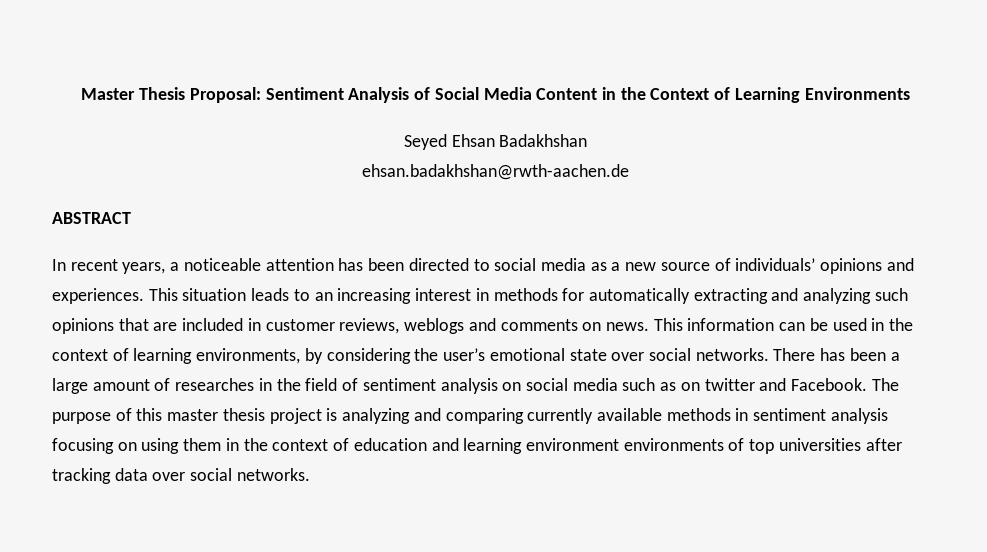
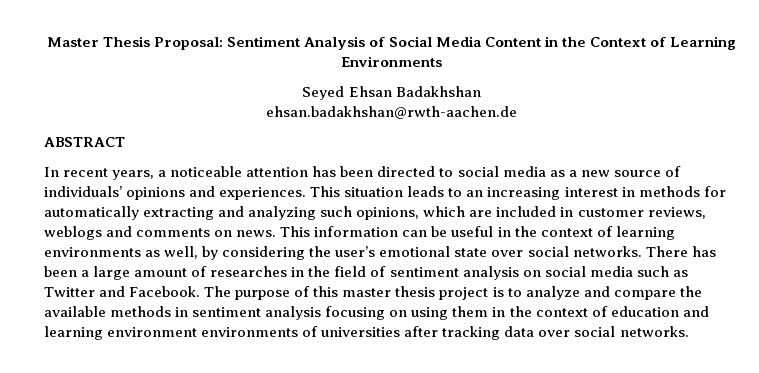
- This situation leads to an increasing interest in methods for automatically extracting and analyzing such opinions that are included in customer reviews, weblogs and comments on news.
+ This situation leads to an increasing interest in methods for automatically extracting and analyzing such opinions, which are included in customer reviews, weblogs and comments on news.
- This information can be used in the context of learning environments, by considering the user’s emotional state over social networks.
+ This information can be useful in the context of learning environments as well, by considering the user’s emotional state over social networks.
- There has been a large amount of researches in the field of sentiment analysis on social media such as on twitter and Facebook.
+ There has been a large amount of researches in the field of sentiment analysis on social media such as Twitter and Facebook.
- The purpose of this master thesis project is analyzing and comparing currently available methods in sentiment analysis focusing on using them in the context of education and learning environment environments of top universities after tracking data over social networks.
+ The purpose of this master thesis project is to analyze and compare the available methods in sentiment analysis focusing on using them in the context of education and learning environment environments of universities after tracking data over social networks.

